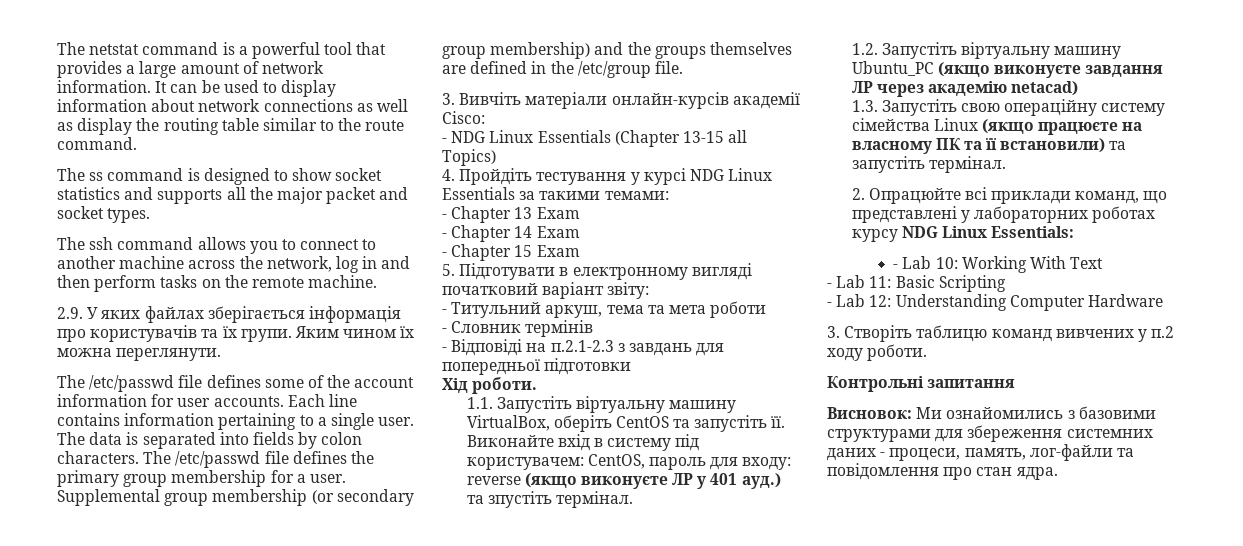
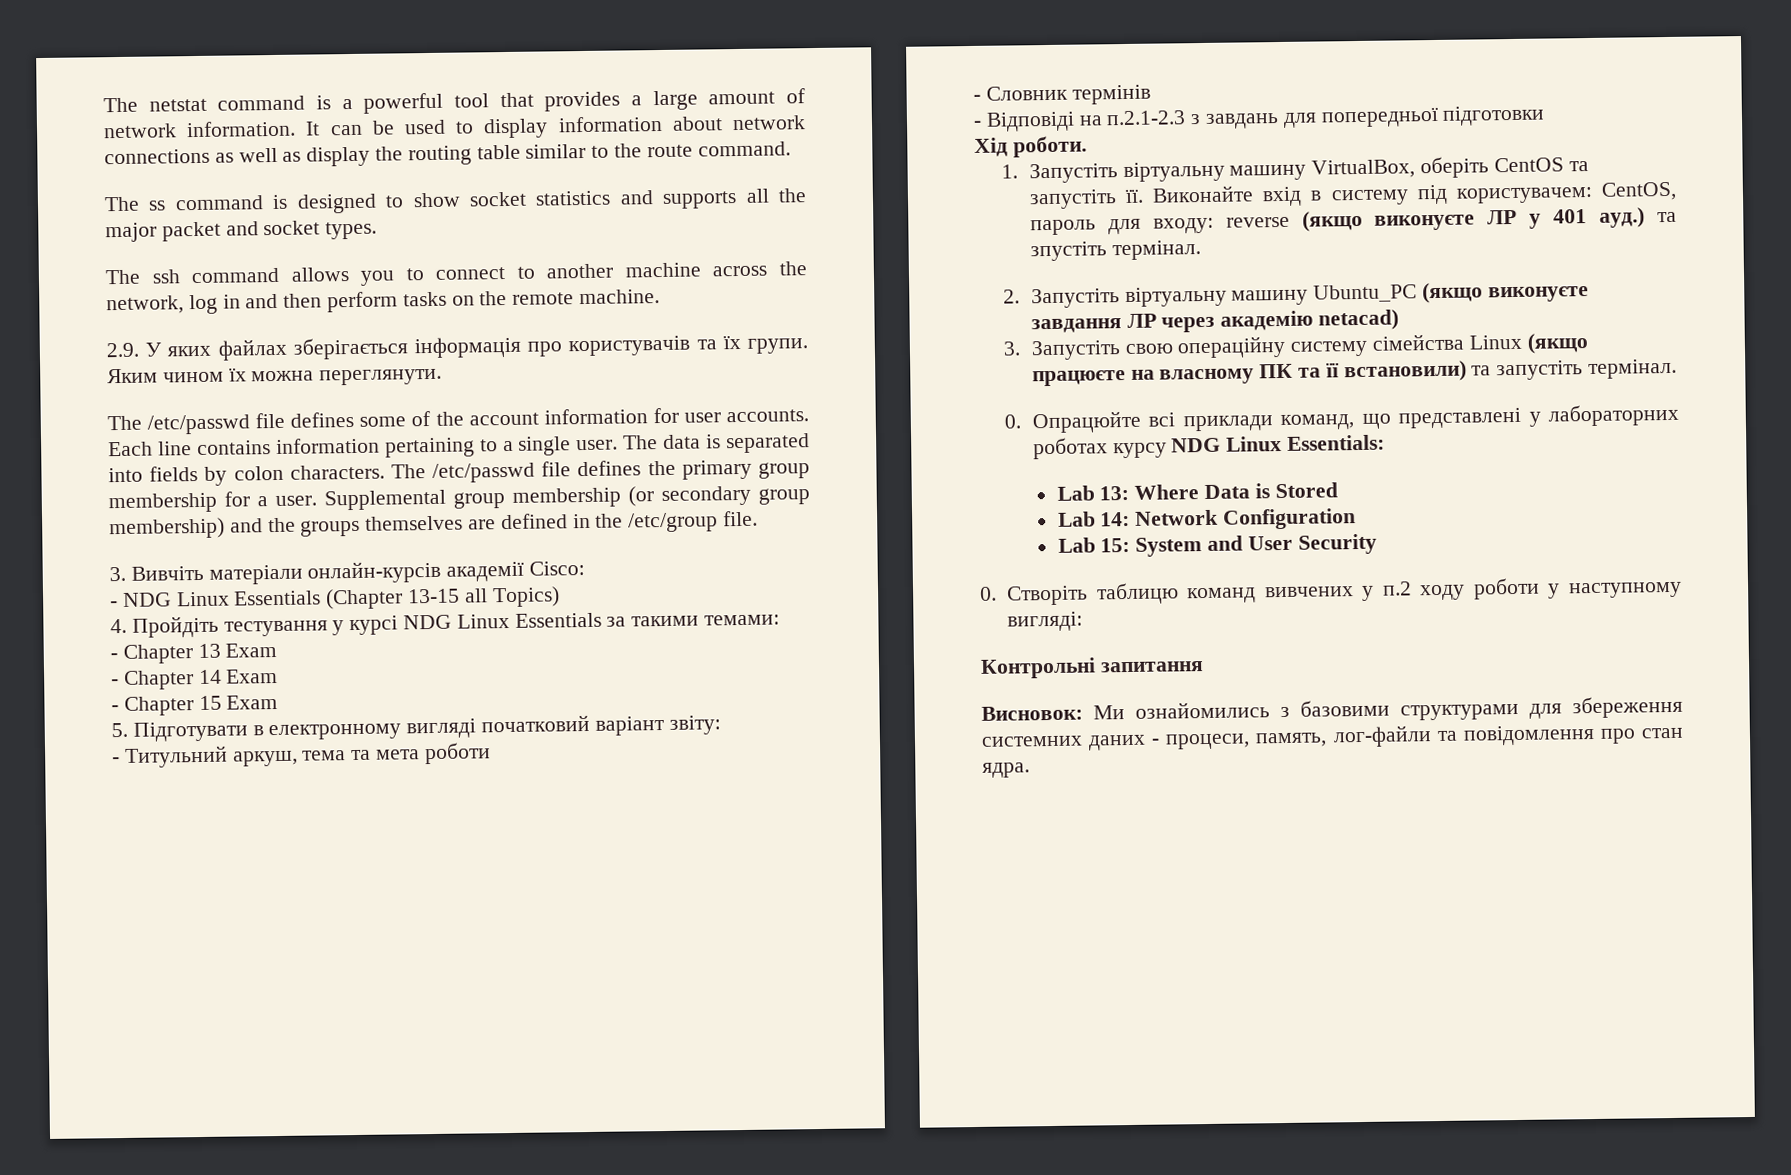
- 1.1. Запустіть віртуальну машину VirtualBox, оберіть CentOS та запустіть її.
+ 1. Запустіть віртуальну машину VirtualBox, оберіть CentOS та запустіть її.
- 1.2. Запустіть віртуальну машину Ubuntu_PC (якщо виконуєте завдання ЛР через академію netacad)
+ 2. Запустіть віртуальну машину Ubuntu_PC (якщо виконуєте завдання ЛР через академію netacad)
- 1.3. Запустіть свою операційну систему сімейства Linux (якщо працюєте на власному ПК та її встановили) та запустіть термінал.
+ 3. Запустіть свою операційну систему сімейства Linux (якщо працюєте на власному ПК та її встановили) та запустіть термінал.
- 2. Опрацюйте всі приклади команд, що представлені у лабораторних роботах курсу NDG Linux Essentials:
+ 0. Опрацюйте всі приклади команд, що представлені у лабораторних роботах курсу NDG Linux Essentials:
- - Lab 10: Working With Text
- - Lab 11: Basic Scripting
- - Lab 12: Understanding Computer Hardware
- 3. Створіть таблицю команд вивчених у п.2 ходу роботи.
+ Lab 13: Where Data is Stored
+ Lab 14: Network Configuration
+ Lab 15: System and User Security
+ 0. Створіть таблицю команд вивчених у п.2 ходу роботи у наступному вигляді:

